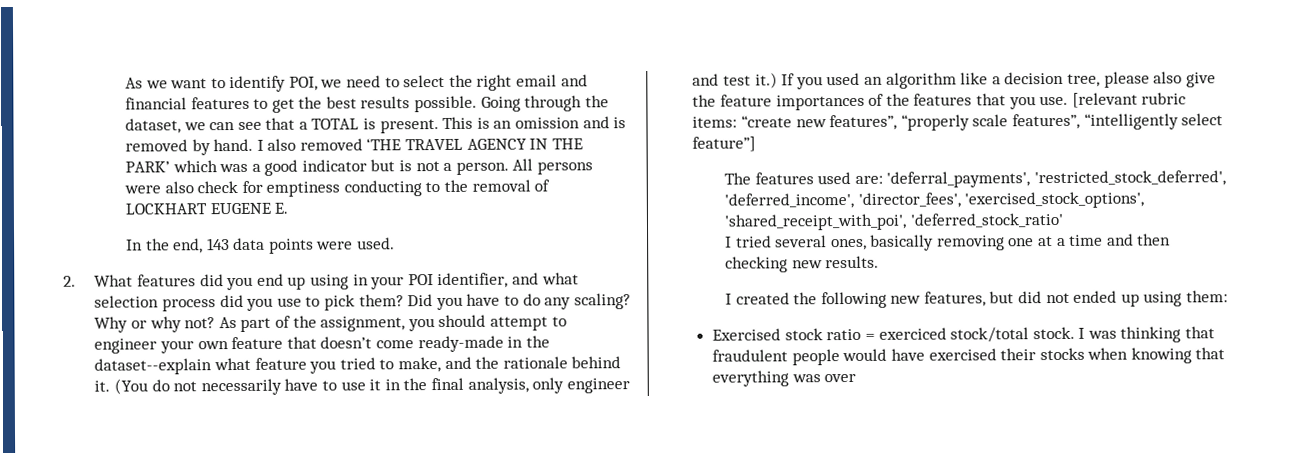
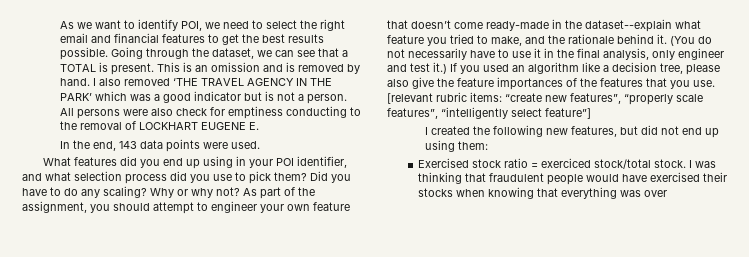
- 2. What features did you end up using in your POI identifier, and what selection process did you use to pick them?
+ What features did you end up using in your POI identifier, and what selection process did you use to pick them?
- The features used are: 'deferral_payments', 'restricted_stock_deferred', 'deferred_income', 'director_fees', 'exercised_stock_options', 'shared_receipt_with_poi', 'deferred_stock_ratio'
- I tried several ones, basically removing one at a time and then checking new results.
- I created the following new features, but did not ended up using them:
+ I created the following new features, but did not end up using them:

